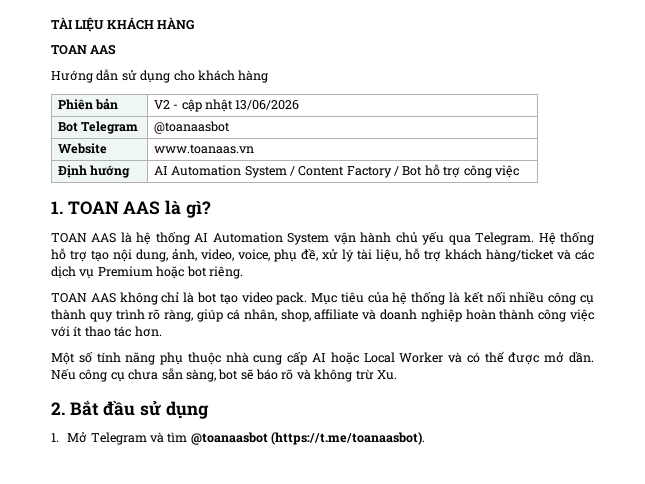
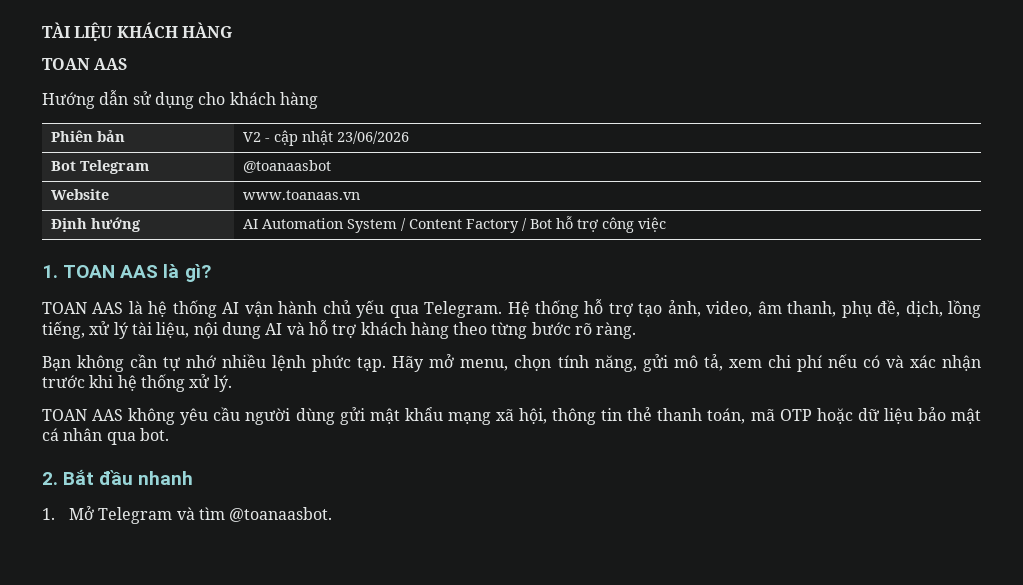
- Phiên bản | V2 - cập nhật 13/06/2026
+ Phiên bản | V2 - cập nhật 23/06/2026
- TOAN AAS là hệ thống AI Automation System vận hành chủ yếu qua Telegram.
+ TOAN AAS là hệ thống AI vận hành chủ yếu qua Telegram.
- Hệ thống hỗ trợ tạo nội dung, ảnh, video, voice, phụ đề, xử lý tài liệu, hỗ trợ khách hàng/ticket và các dịch vụ Premium hoặc bot riêng.
- TOAN AAS không chỉ là bot tạo video pack. Mục tiêu của hệ thống là kết nối nhiều công cụ thành quy trình rõ ràng, giúp cá nhân, shop, affiliate và doanh nghiệp hoàn thành công việc với ít thao tác hơn.
- Một số tính năng phụ thuộc nhà cung cấp AI hoặc Local Worker và có thể được mở dần. Nếu công cụ chưa sẵn sàng, bot sẽ báo rõ và không trừ Xu.
+ Hệ thống hỗ trợ tạo ảnh, video, âm thanh, phụ đề, dịch, lồng tiếng, xử lý tài liệu, nội dung AI và hỗ trợ khách hàng theo từng bước rõ ràng.
+ Bạn không cần tự nhớ nhiều lệnh phức tạp. Hãy mở menu, chọn tính năng, gửi mô tả, xem chi phí nếu có và xác nhận trước khi hệ thống xử lý.
+ TOAN AAS không yêu cầu người dùng gửi mật khẩu mạng xã hội, thông tin thẻ thanh toán, mã OTP hoặc dữ liệu bảo mật cá nhân qua bot.
- 2. Bắt đầu sử dụng
+ 2. Bắt đầu nhanh
- 1. Mở Telegram và tìm @toanaasbot (https://t.me/toanaasbot).
+ 1. Mở Telegram và tìm @toanaasbot.

